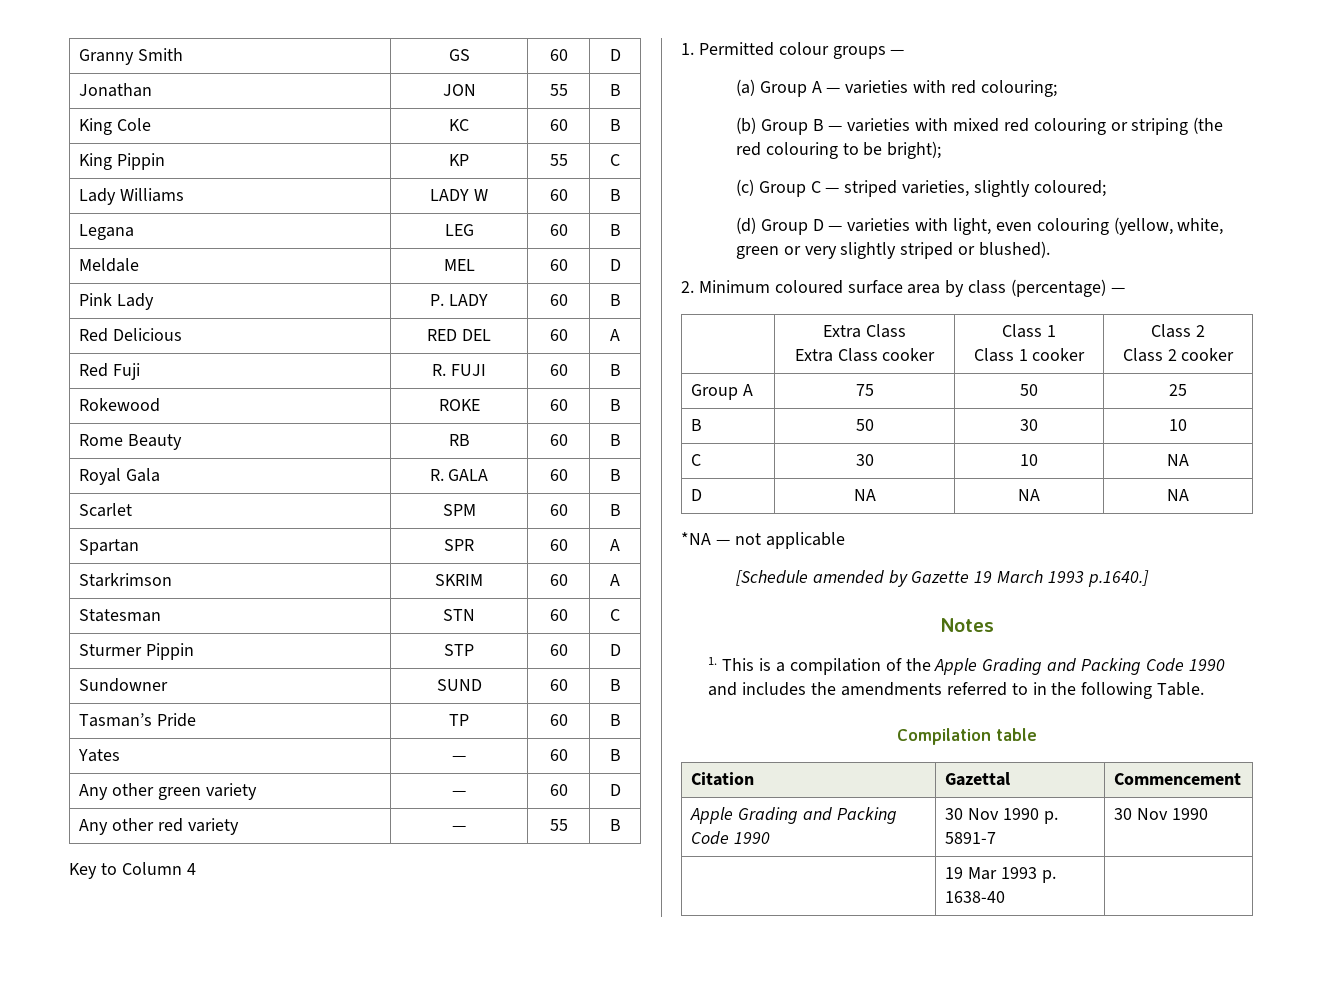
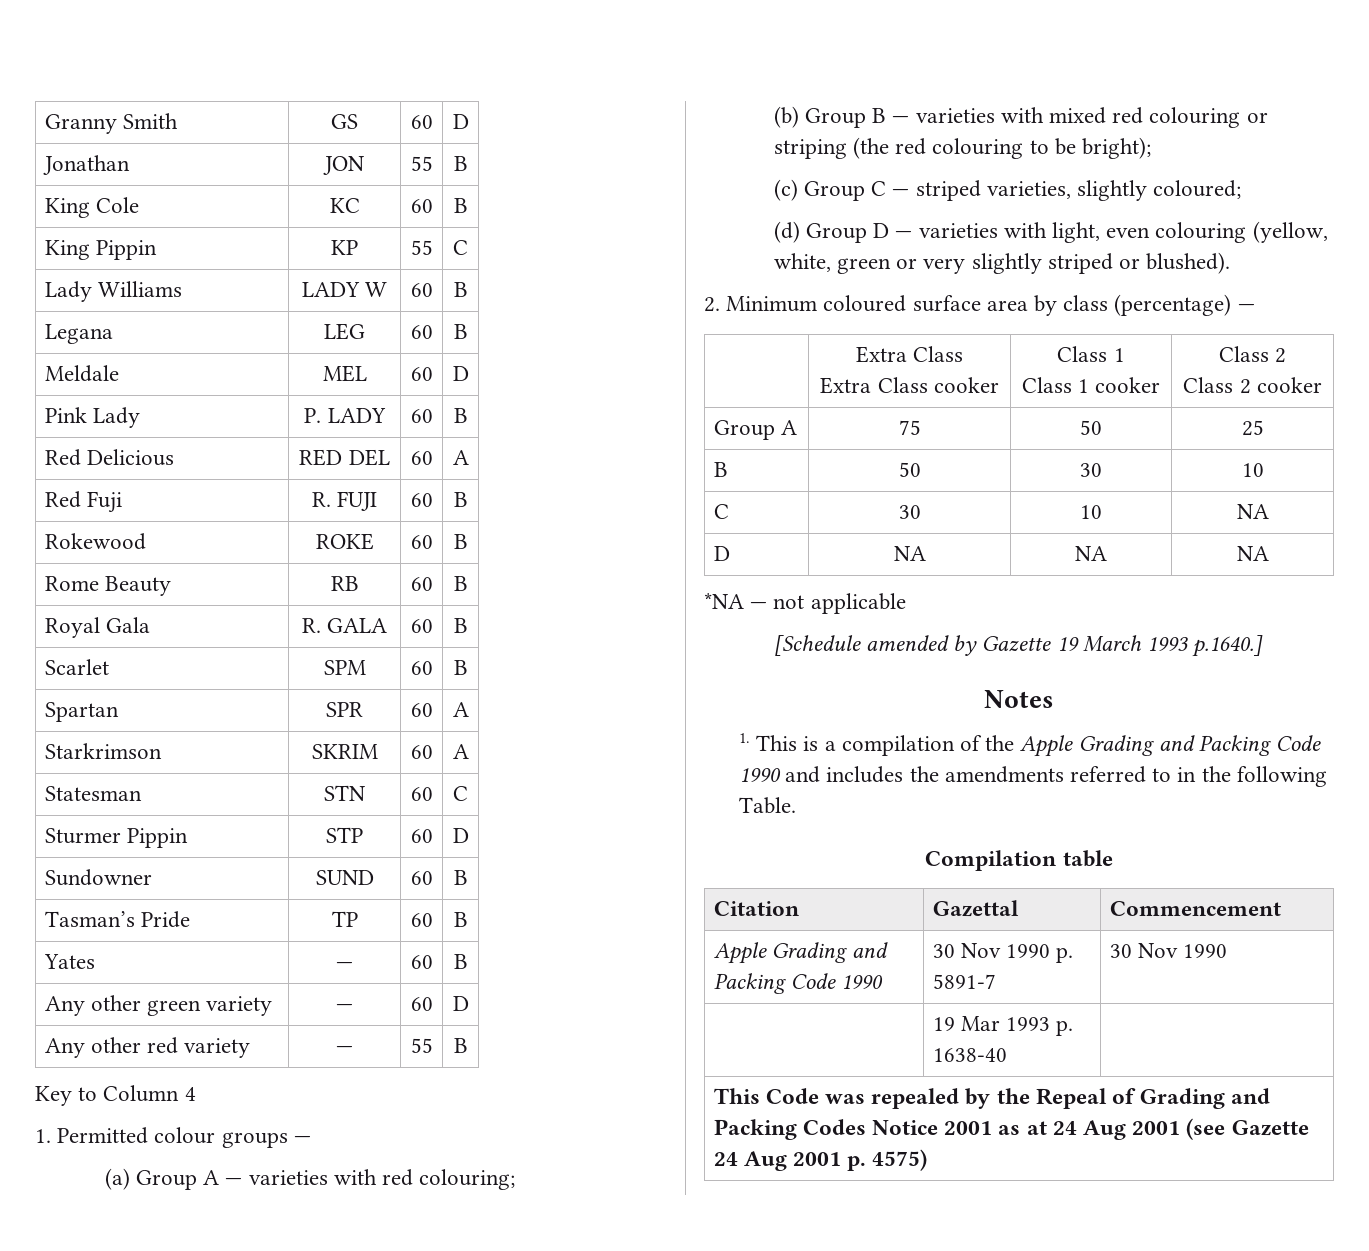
+ This Code was repealed by the Repeal of Grading and Packing Codes Notice 2001 as at 24 Aug 2001 (see Gazette 24 Aug 2001 p. 4575)

